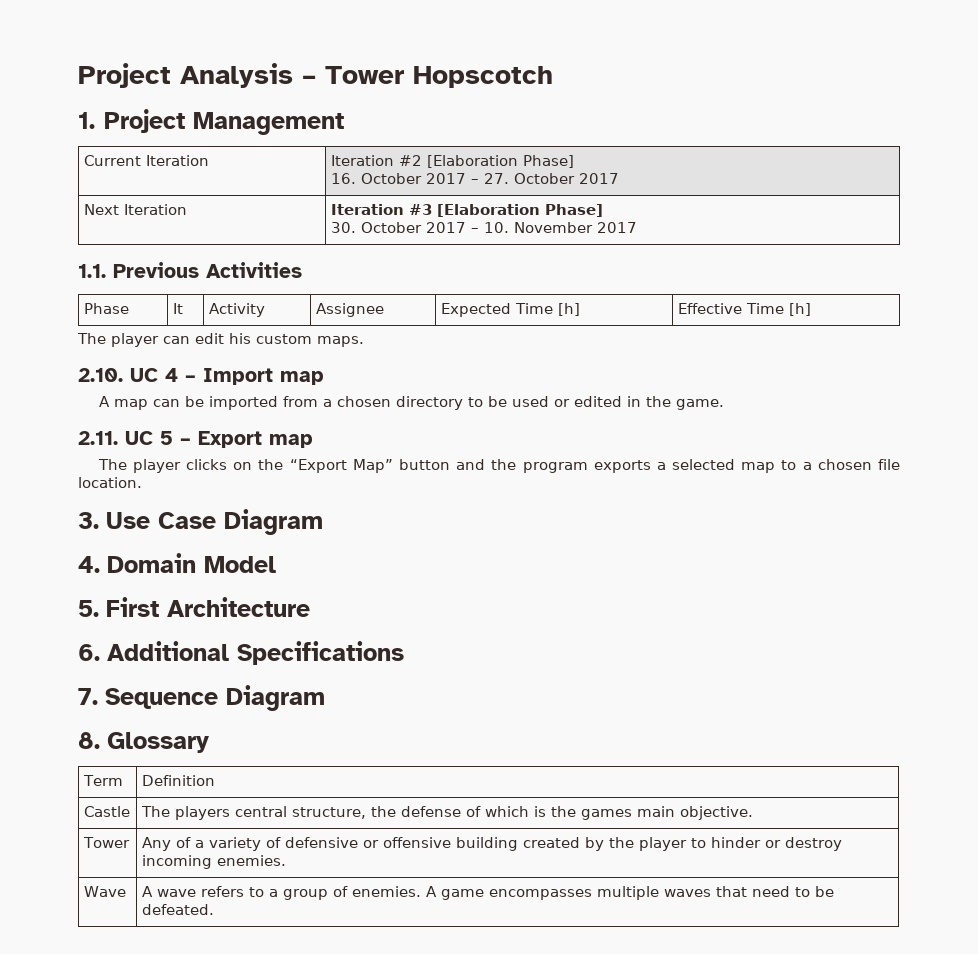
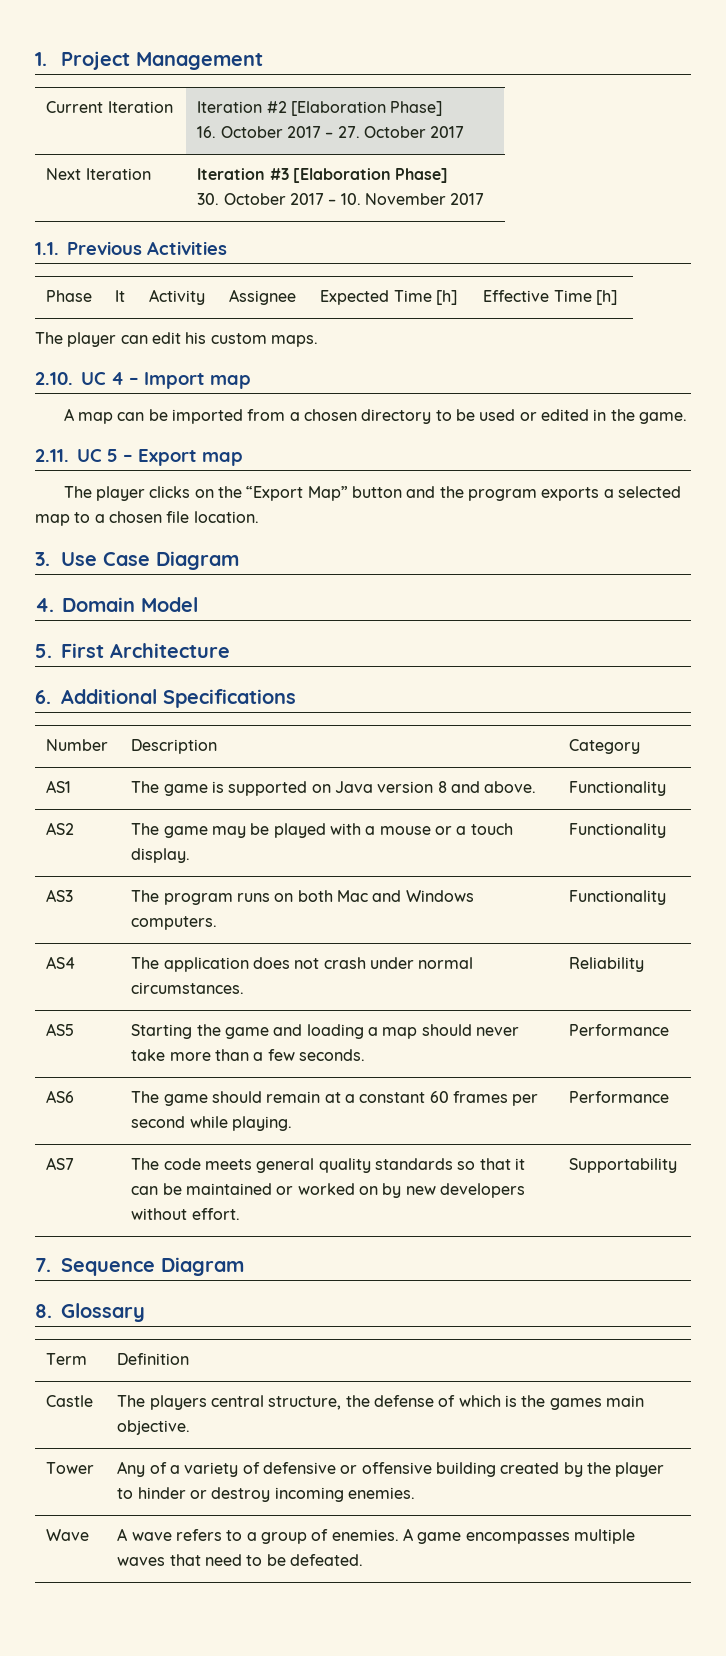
- Project Analysis – Tower Hopscotch
+ Number | Description | Category
+ AS1 | The game is supported on Java version 8 and above. | Functionality
+ AS2 | The game may be played with a mouse or a touch display. | Functionality
+ AS3 | The program runs on both Mac and Windows computers. | Functionality
+ AS4 | The application does not crash under normal circumstances. | Reliability
+ AS5 | Starting the game and loading a map should never take more than a few seconds. | Performance
+ AS6 | The game should remain at a constant 60 frames per second while playing. | Performance
+ AS7 | The code meets general quality standards so that it can be maintained or worked on by new developers without effort. | Supportability

